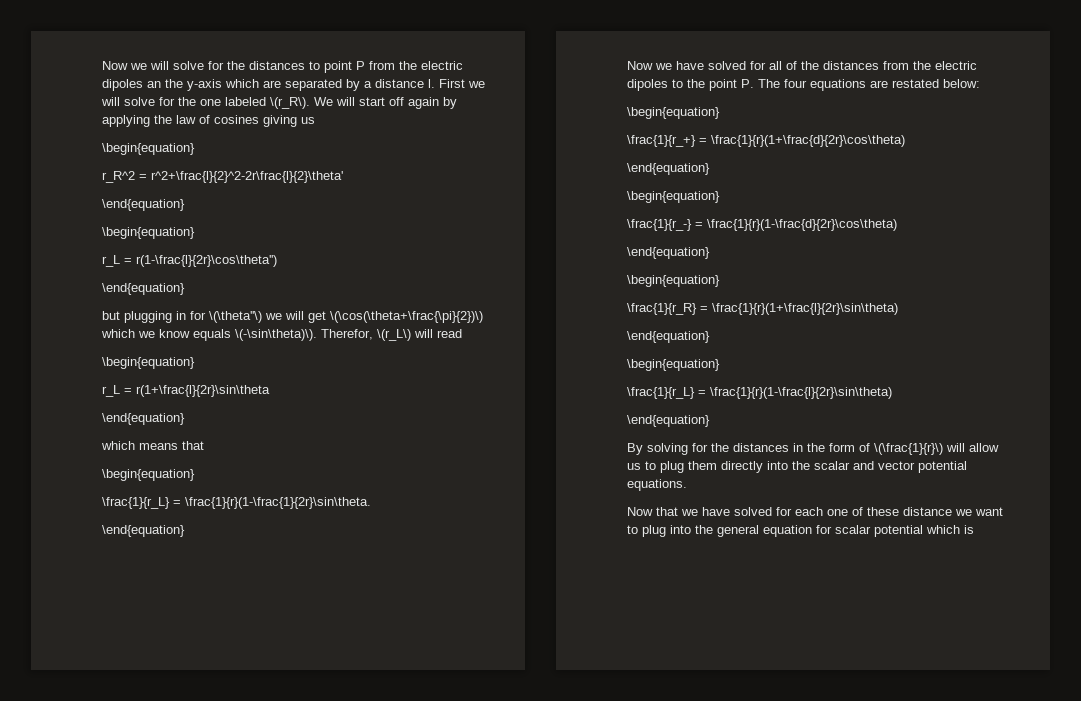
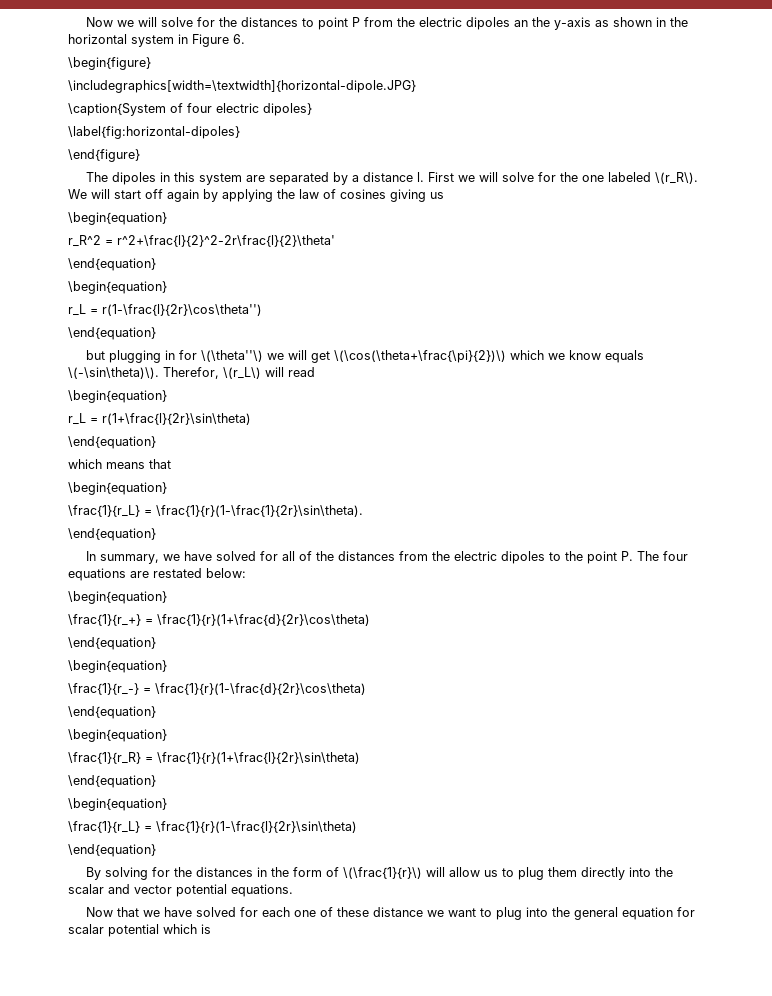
- Now we will solve for the distances to point P from the electric dipoles an the y-axis which are separated by a distance l.
+ Now we will solve for the distances to point P from the electric dipoles an the y-axis as shown in the horizontal system in Figure 6.
+ \begin{figure}
+ \includegraphics[width=\textwidth]{horizontal-dipole.JPG}
+ \caption{System of four electric dipoles}
+ \label{fig:horizontal-dipoles}
+ \end{figure}
+ The dipoles in this system are separated by a distance l.
- r_L = r(1+\frac{l}{2r}\sin\theta
+ r_L = r(1+\frac{l}{2r}\sin\theta)
- \frac{1}{r_L} = \frac{1}{r}(1-\frac{1}{2r}\sin\theta.
+ \frac{1}{r_L} = \frac{1}{r}(1-\frac{1}{2r}\sin\theta).
  \end{equation}
- Now we have solved for all of the distances from the electric dipoles to the point P. The four equations are restated below:
+ In summary, we have solved for all of the distances from the electric dipoles to the point P. The four equations are restated below:

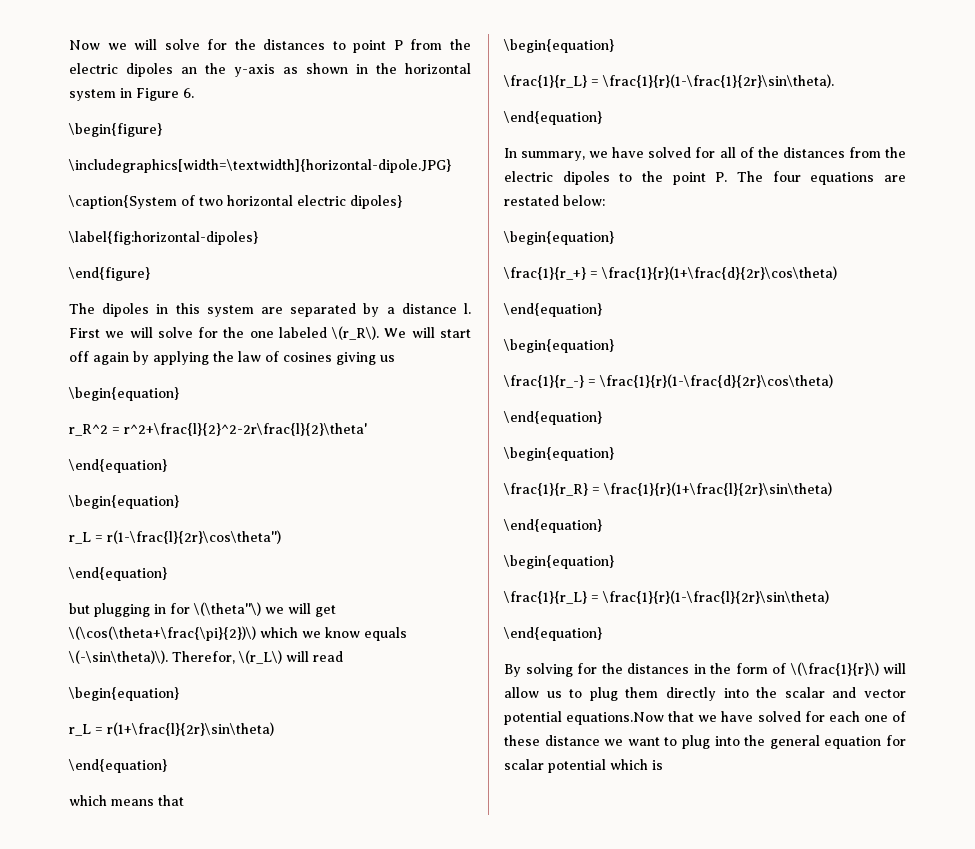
- \caption{System of four electric dipoles}
+ \caption{System of two horizontal electric dipoles}
- By solving for the distances in the form of \(\frac{1}{r}\) will allow us to plug them directly into the scalar and vector potential equations.
- Now that we have solved for each one of these distance we want to plug into the general equation for scalar potential which is
+ By solving for the distances in the form of \(\frac{1}{r}\) will allow us to plug them directly into the scalar and vector potential equations.Now that we have solved for each one of these distance we want to plug into the general equation for scalar potential which is

